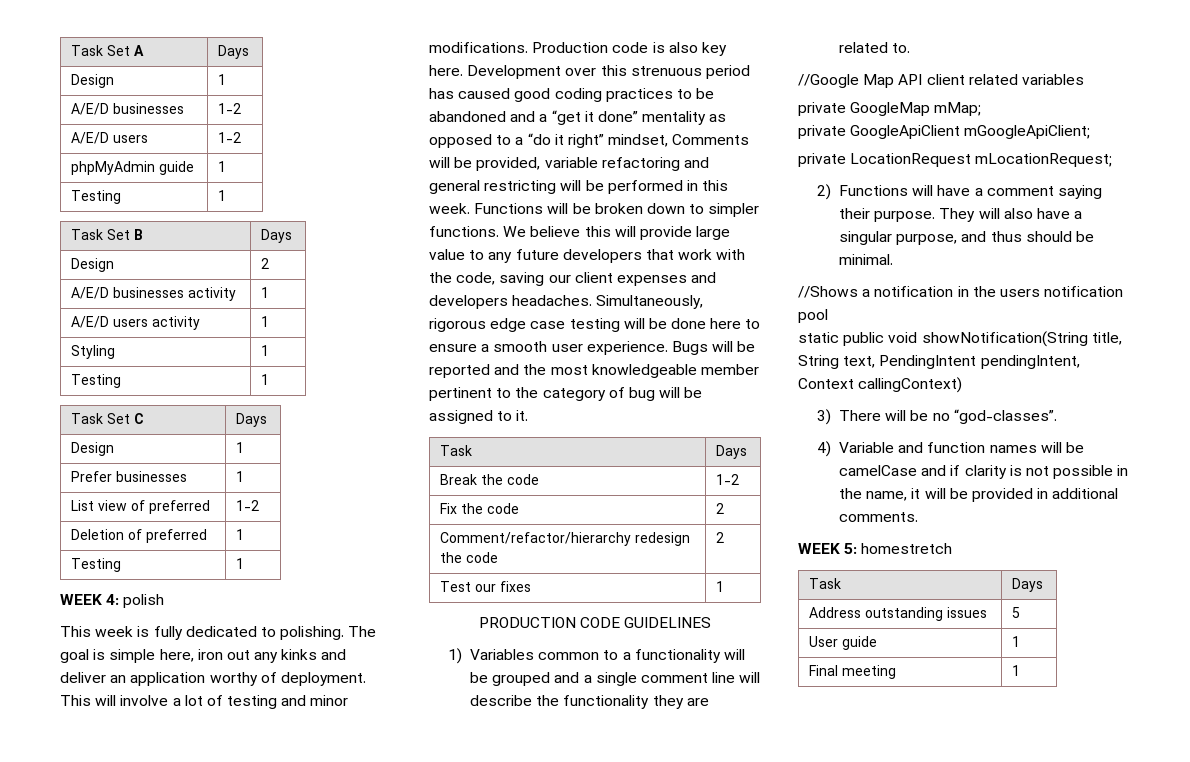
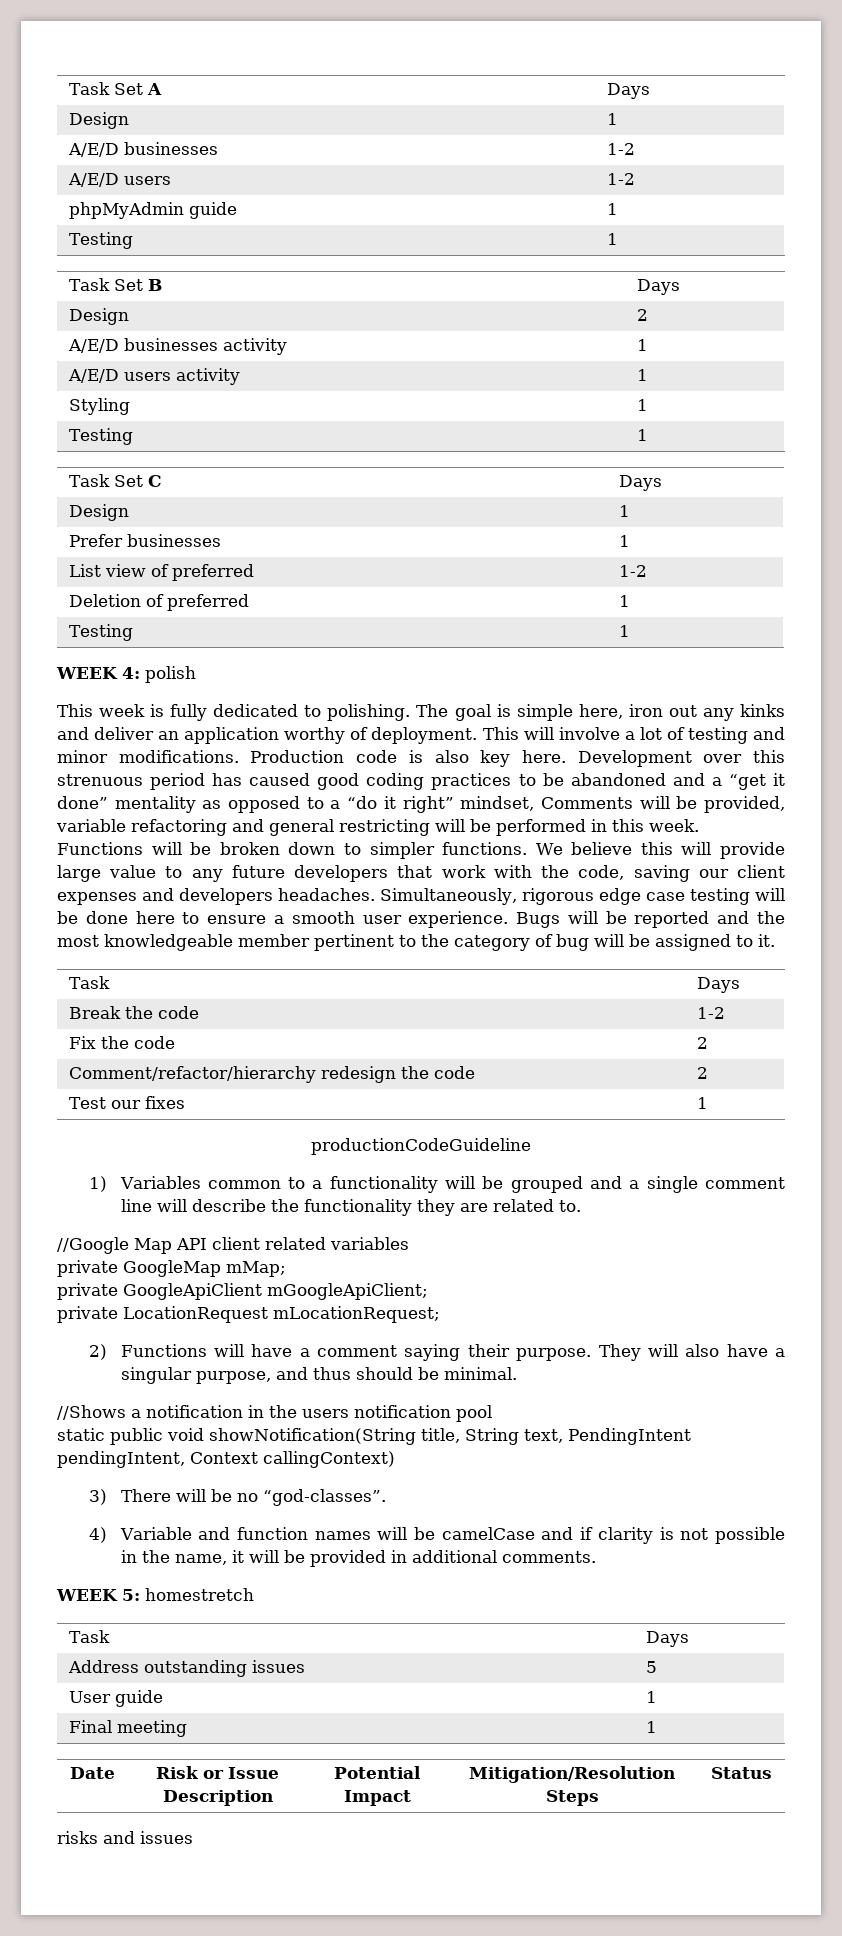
- PRODUCTION CODE GUIDELINES
+ productionCodeGuideline
+ Date | Risk or Issue Description | Potential Impact | Mitigation/Resolution Steps | Status
+ risks and issues

